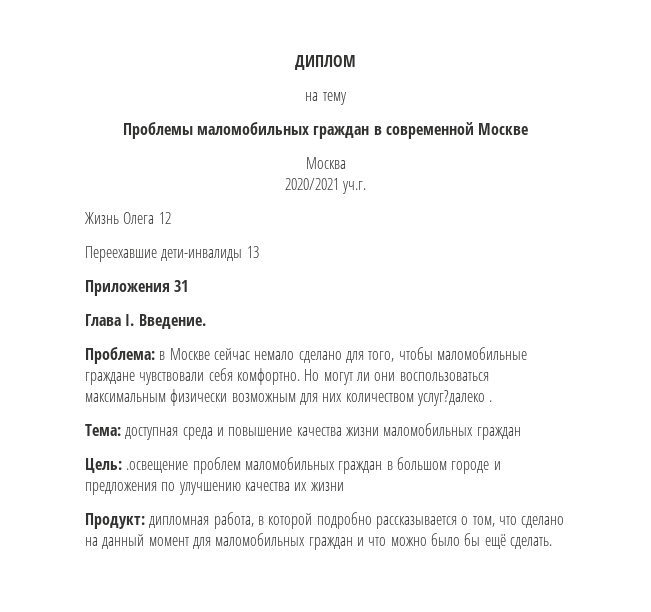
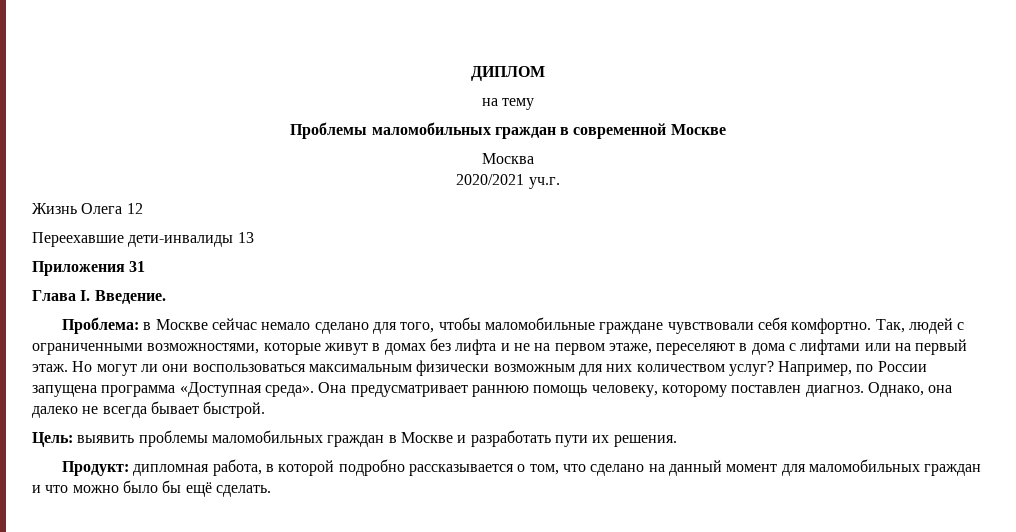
+ Так, людей с ограниченными возможностями, которые живут в домах без лифта и не на первом этаже, переселяют в дома с лифтами или на первый этаж.
- Но могут ли они воспользоваться максимальным физически возможным для них количеством услуг?далеко .
- Тема: доступная среда и повышение качества жизни маломобильных граждан
+ Но могут ли они воспользоваться максимальным физически возможным для них количеством услуг? Например, по России запущена программа «Доступная среда». Она предусматривает раннюю помощь человеку, которому поставлен диагноз. Однако, она далеко не всегда бывает быстрой.
- Цель: .освещение проблем маломобильных граждан в большом городе и предложения по улучшению качества их жизни
+ Цель: выявить проблемы маломобильных граждан в Москве и разработать пути их решения.

